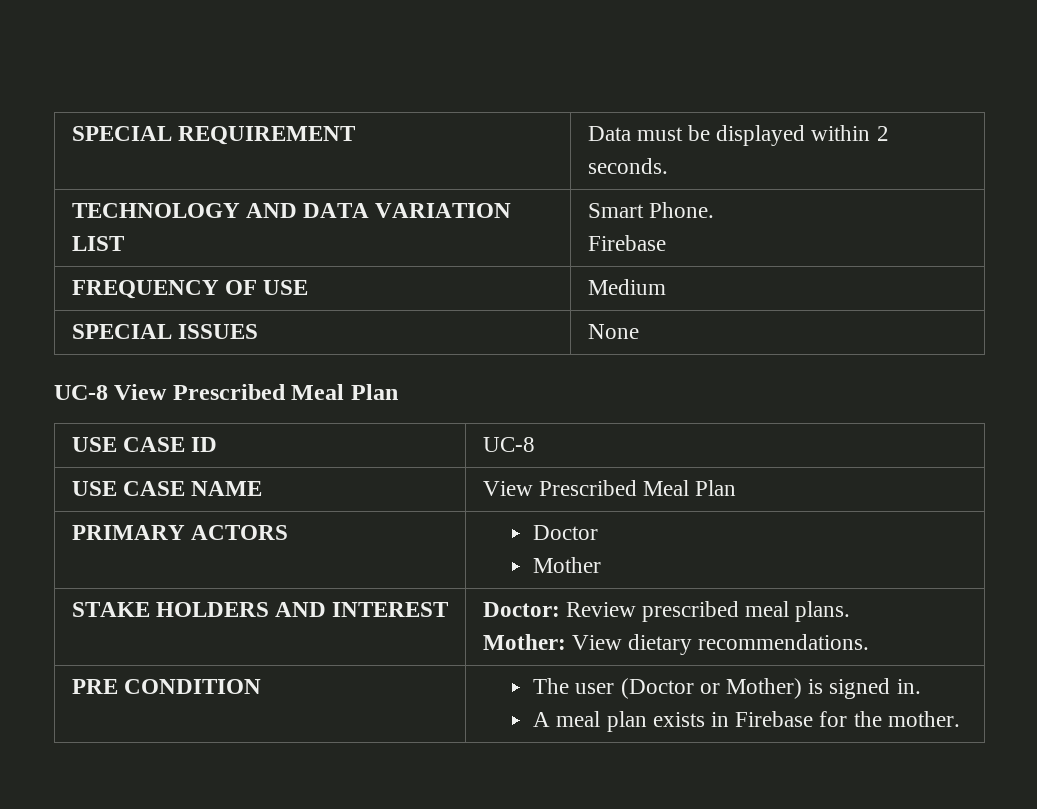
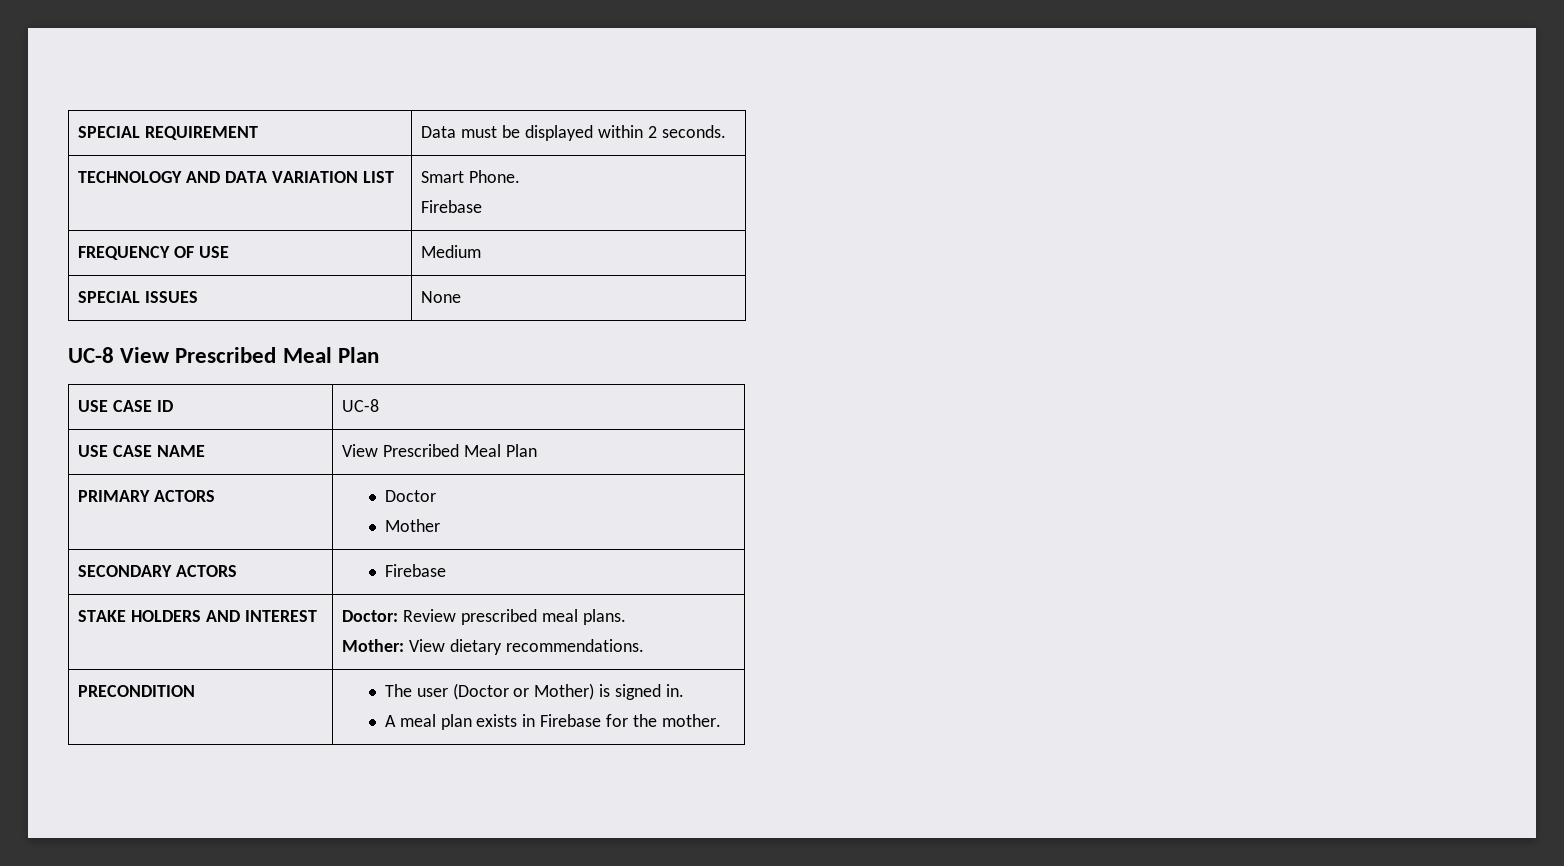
+ SECONDARY ACTORS | Firebase
- PRE CONDITION | The user (Doctor or Mother) is signed in.
+ PRECONDITION | The user (Doctor or Mother) is signed in.

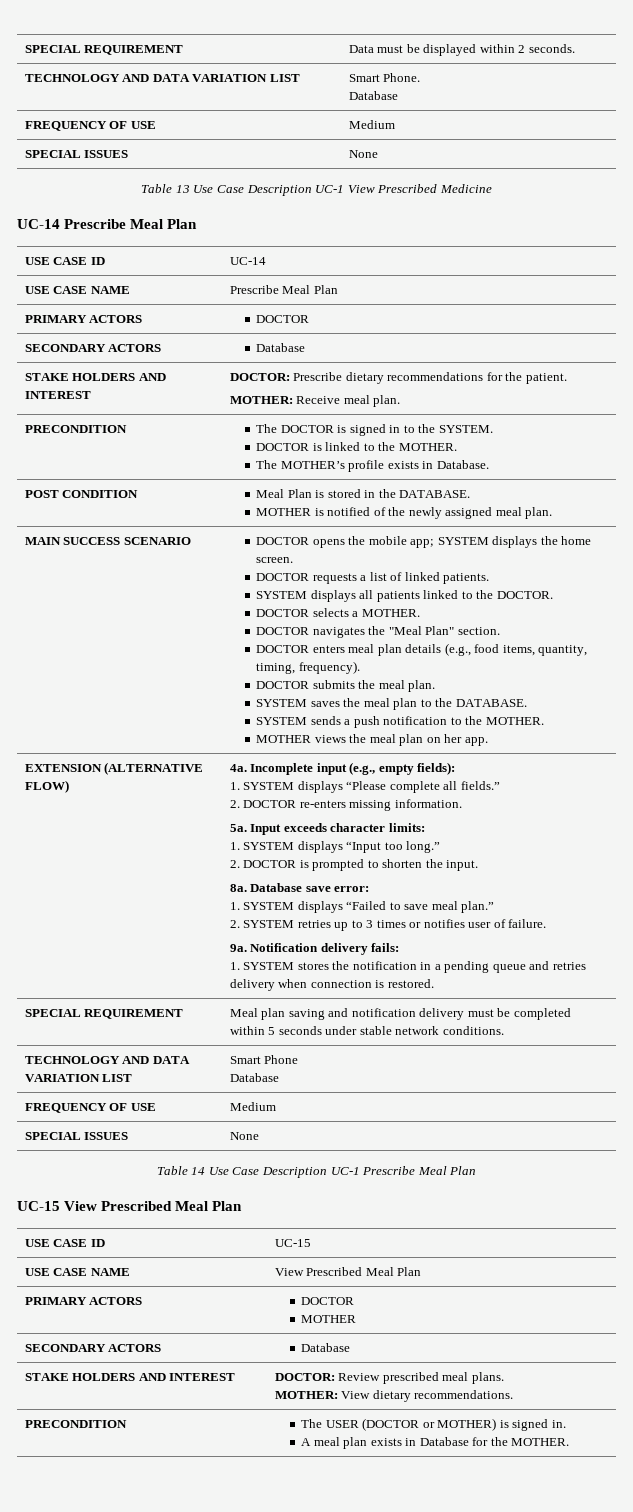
  TECHNOLOGY AND DATA VARIATION LIST | Smart Phone.
- Firebase
+ Database
  FREQUENCY OF USE | Medium
  SPECIAL ISSUES | None
- UC-8 View Prescribed Meal Plan
+ Table 13 Use Case Description UC-1 View Prescribed Medicine
+ UC-14 Prescribe Meal Plan
+ USE CASE ID | UC-14
+ USE CASE NAME | Prescribe Meal Plan
+ PRIMARY ACTORS | DOCTOR
+ SECONDARY ACTORS | Database
+ STAKE HOLDERS AND INTEREST | DOCTOR: Prescribe dietary recommendations for the patient.
+ MOTHER: Receive meal plan.
+ PRECONDITION | The DOCTOR is signed in to the SYSTEM.
+ DOCTOR is linked to the MOTHER.
+ The MOTHER’s profile exists in Database.
+ POST CONDITION | Meal Plan is stored in the DATABASE.
+ MOTHER is notified of the newly assigned meal plan.
+ MAIN SUCCESS SCENARIO | DOCTOR opens the mobile app; SYSTEM displays the home screen.
+ DOCTOR requests a list of linked patients.
+ SYSTEM displays all patients linked to the DOCTOR.
+ DOCTOR selects a MOTHER.
+ DOCTOR navigates the "Meal Plan" section.
+ DOCTOR enters meal plan details (e.g., food items, quantity, timing, frequency).
+ DOCTOR submits the meal plan.
+ SYSTEM saves the meal plan to the DATABASE.
+ SYSTEM sends a push notification to the MOTHER.
+ MOTHER views the meal plan on her app.
+ EXTENSION (ALTERNATIVE FLOW) | 4a. Incomplete input (e.g., empty fields):
+ 1. SYSTEM displays “Please complete all fields.”
+ 2. DOCTOR re-enters missing information.
+ 5a. Input exceeds character limits:
+ 1. SYSTEM displays “Input too long.”
+ 2. DOCTOR is prompted to shorten the input.
+ 8a. Database save error:
+ 1. SYSTEM displays “Failed to save meal plan.”
+ 2. SYSTEM retries up to 3 times or notifies user of failure.
+ 9a. Notification delivery fails:
+ 1. SYSTEM stores the notification in a pending queue and retries delivery when connection is restored.
+ SPECIAL REQUIREMENT | Meal plan saving and notification delivery must be completed within 5 seconds under stable network conditions.
+ TECHNOLOGY AND DATA VARIATION LIST | Smart Phone
+ Database
+ FREQUENCY OF USE | Medium
+ SPECIAL ISSUES | None
+ Table 14 Use Case Description UC-1 Prescribe Meal Plan
+ UC-15 View Prescribed Meal Plan
- USE CASE ID | UC-8
+ USE CASE ID | UC-15
  USE CASE NAME | View Prescribed Meal Plan
- PRIMARY ACTORS | Doctor
- Mother
- SECONDARY ACTORS | Firebase
- STAKE HOLDERS AND INTEREST | Doctor: Review prescribed meal plans.
- Mother: View dietary recommendations.
+ PRIMARY ACTORS | DOCTOR
+ MOTHER
+ SECONDARY ACTORS | Database
+ STAKE HOLDERS AND INTEREST | DOCTOR: Review prescribed meal plans.
+ MOTHER: View dietary recommendations.
- PRECONDITION | The user (Doctor or Mother) is signed in.
- A meal plan exists in Firebase for the mother.
+ PRECONDITION | The USER (DOCTOR or MOTHER) is signed in.
+ A meal plan exists in Database for the MOTHER.

